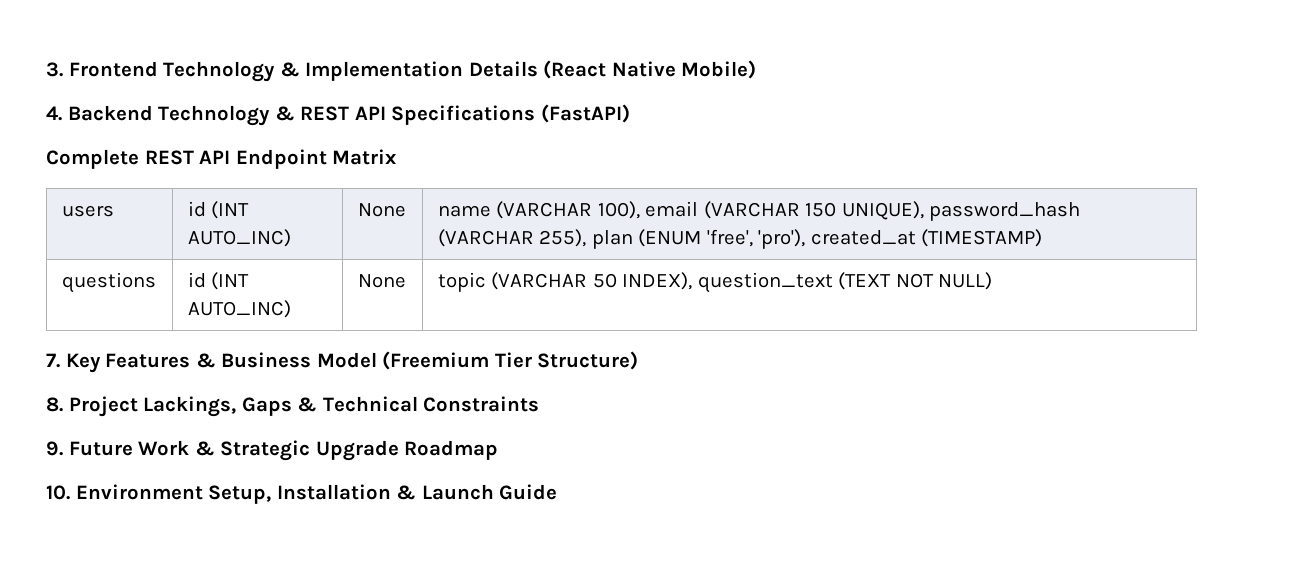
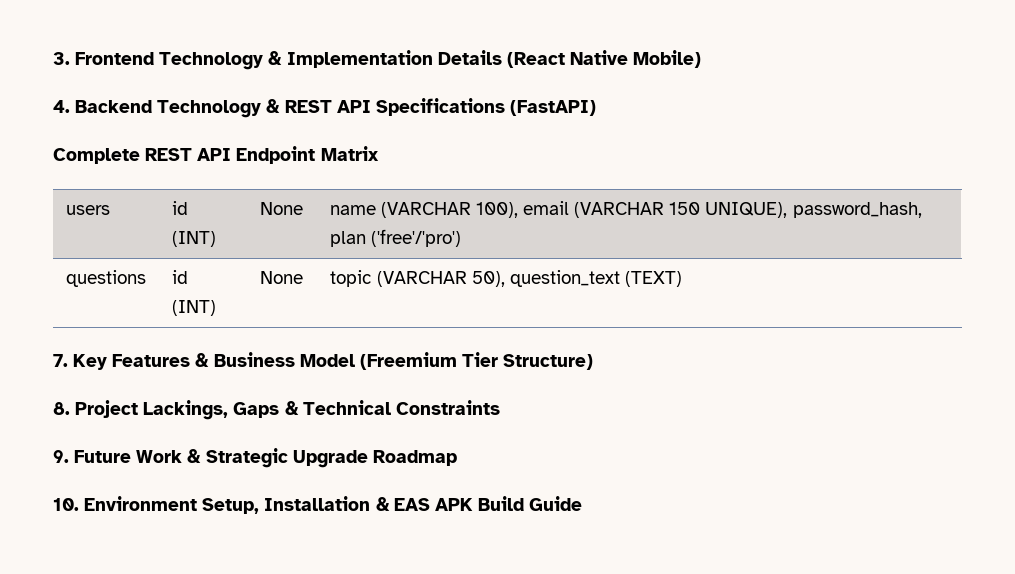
- users | id (INT AUTO_INC) | None | name (VARCHAR 100), email (VARCHAR 150 UNIQUE), password_hash (VARCHAR 255), plan (ENUM 'free', 'pro'), created_at (TIMESTAMP)
+ users | id (INT) | None | name (VARCHAR 100), email (VARCHAR 150 UNIQUE), password_hash, plan ('free'/'pro')
- questions | id (INT AUTO_INC) | None | topic (VARCHAR 50 INDEX), question_text (TEXT NOT NULL)
+ questions | id (INT) | None | topic (VARCHAR 50), question_text (TEXT)
- 10. Environment Setup, Installation & Launch Guide
+ 10. Environment Setup, Installation & EAS APK Build Guide

